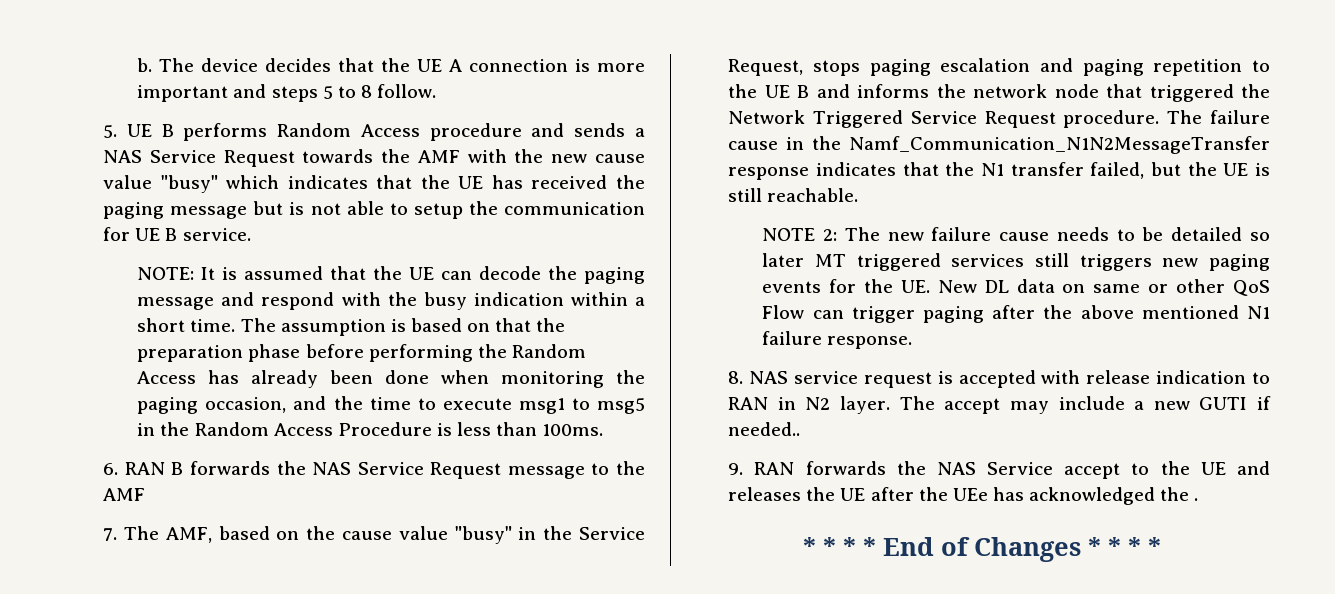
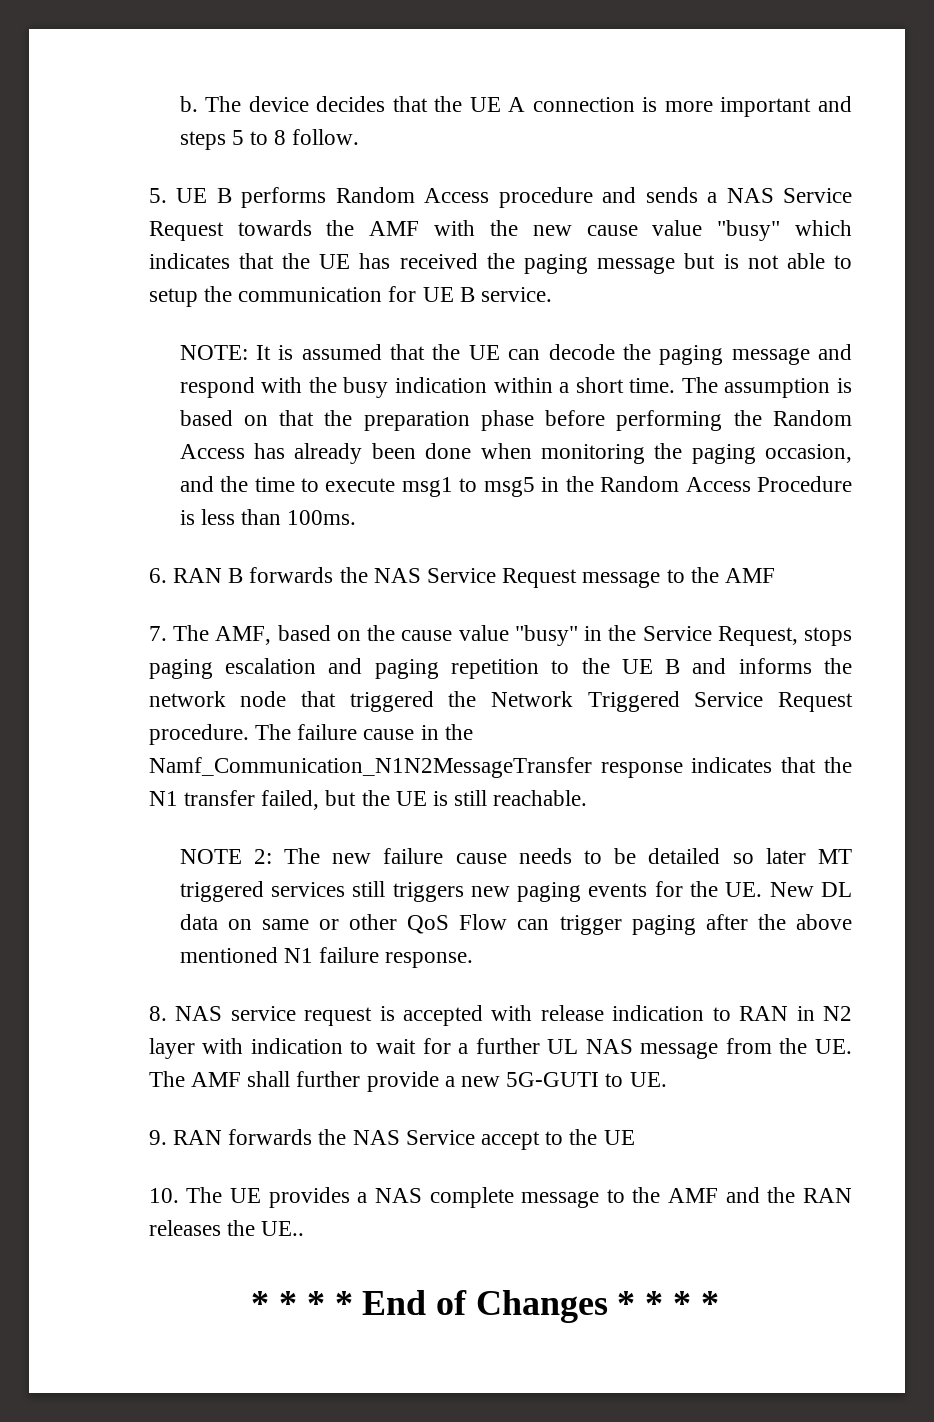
- 8. NAS service request is accepted with release indication to RAN in N2 layer. The accept may include a new GUTI if needed..
+ 8. NAS service request is accepted with release indication to RAN in N2 layer with indication to wait for a further UL NAS message from the UE. The AMF shall further provide a new 5G-GUTI to UE.
- 9. RAN forwards the NAS Service accept to the UE and releases the UE after the UEe has acknowledged the .
+ 9. RAN forwards the NAS Service accept to the UE
+ 10. The UE provides a NAS complete message to the AMF and the RAN releases the UE..

